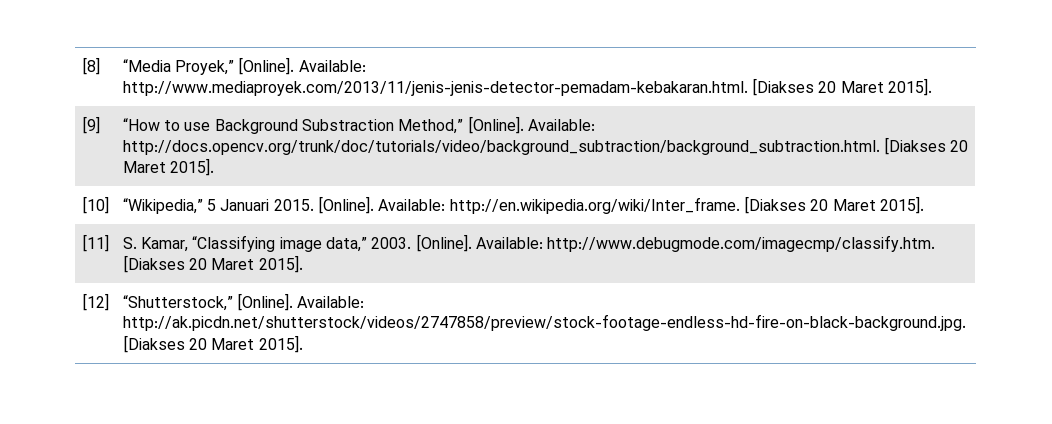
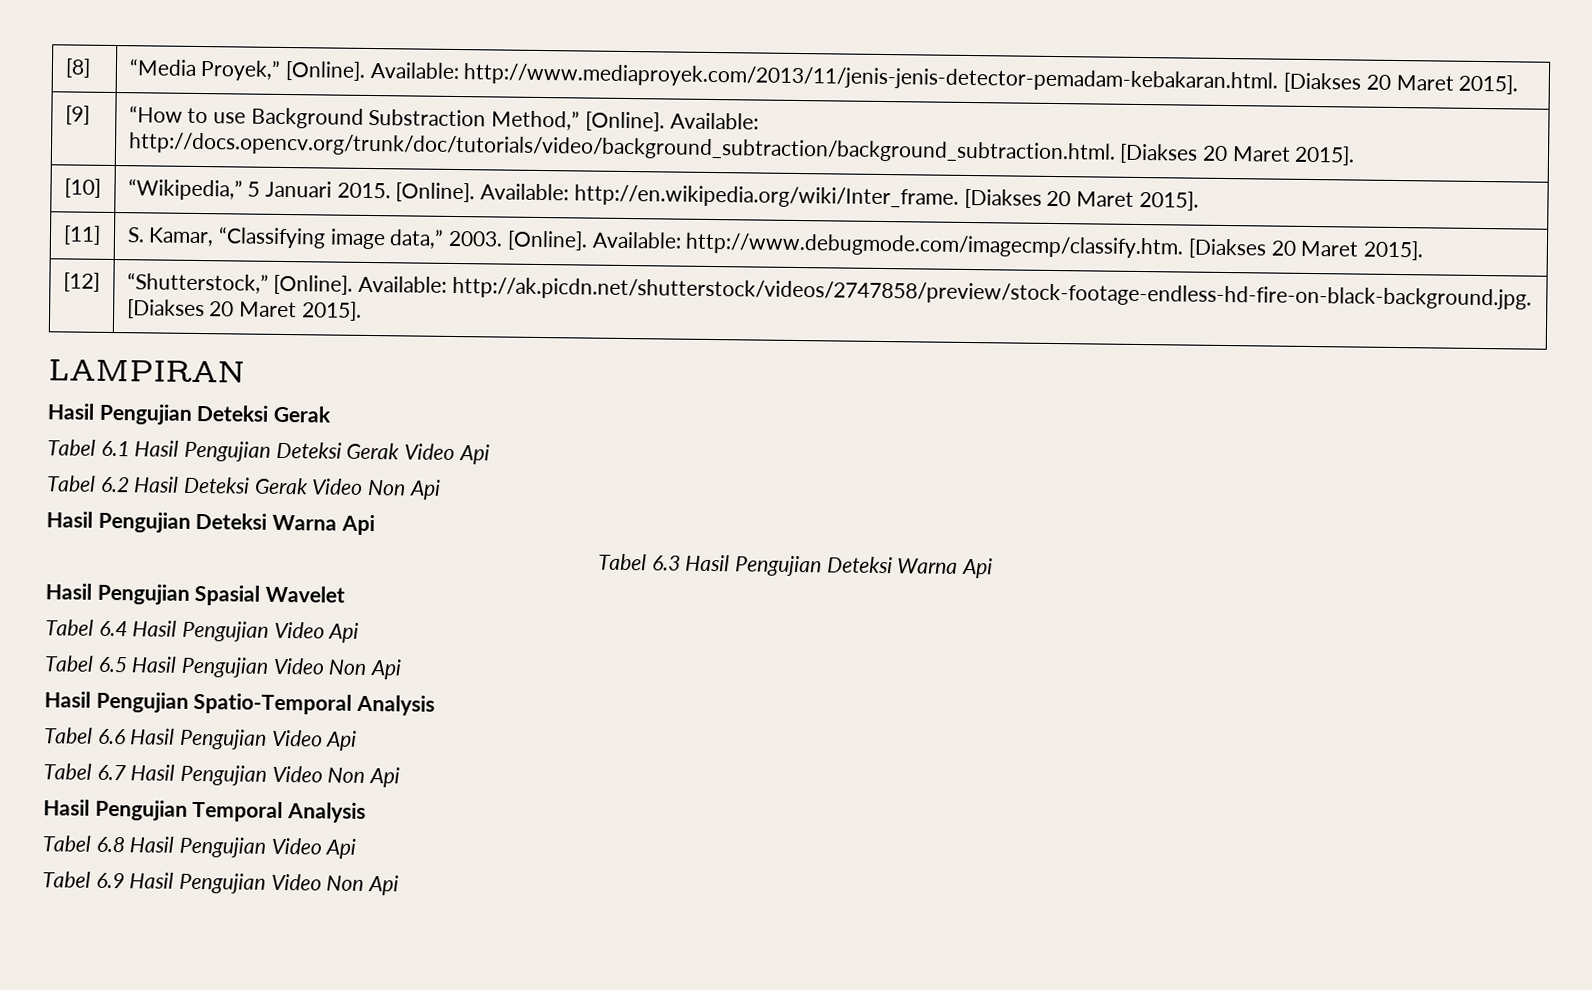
+ LAMPIRAN
+ Hasil Pengujian Deteksi Gerak
+ Tabel 6.1 Hasil Pengujian Deteksi Gerak Video Api
+ Tabel 6.2 Hasil Deteksi Gerak Video Non Api
+ Hasil Pengujian Deteksi Warna Api
+ Tabel 6.3 Hasil Pengujian Deteksi Warna Api
+ Hasil Pengujian Spasial Wavelet
+ Tabel 6.4 Hasil Pengujian Video Api
+ Tabel 6.5 Hasil Pengujian Video Non Api
+ Hasil Pengujian Spatio-Temporal Analysis
+ Tabel 6.6 Hasil Pengujian Video Api
+ Tabel 6.7 Hasil Pengujian Video Non Api
+ Hasil Pengujian Temporal Analysis
+ Tabel 6.8 Hasil Pengujian Video Api
+ Tabel 6.9 Hasil Pengujian Video Non Api

